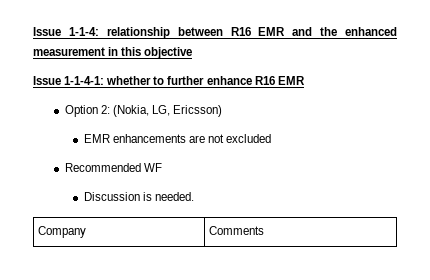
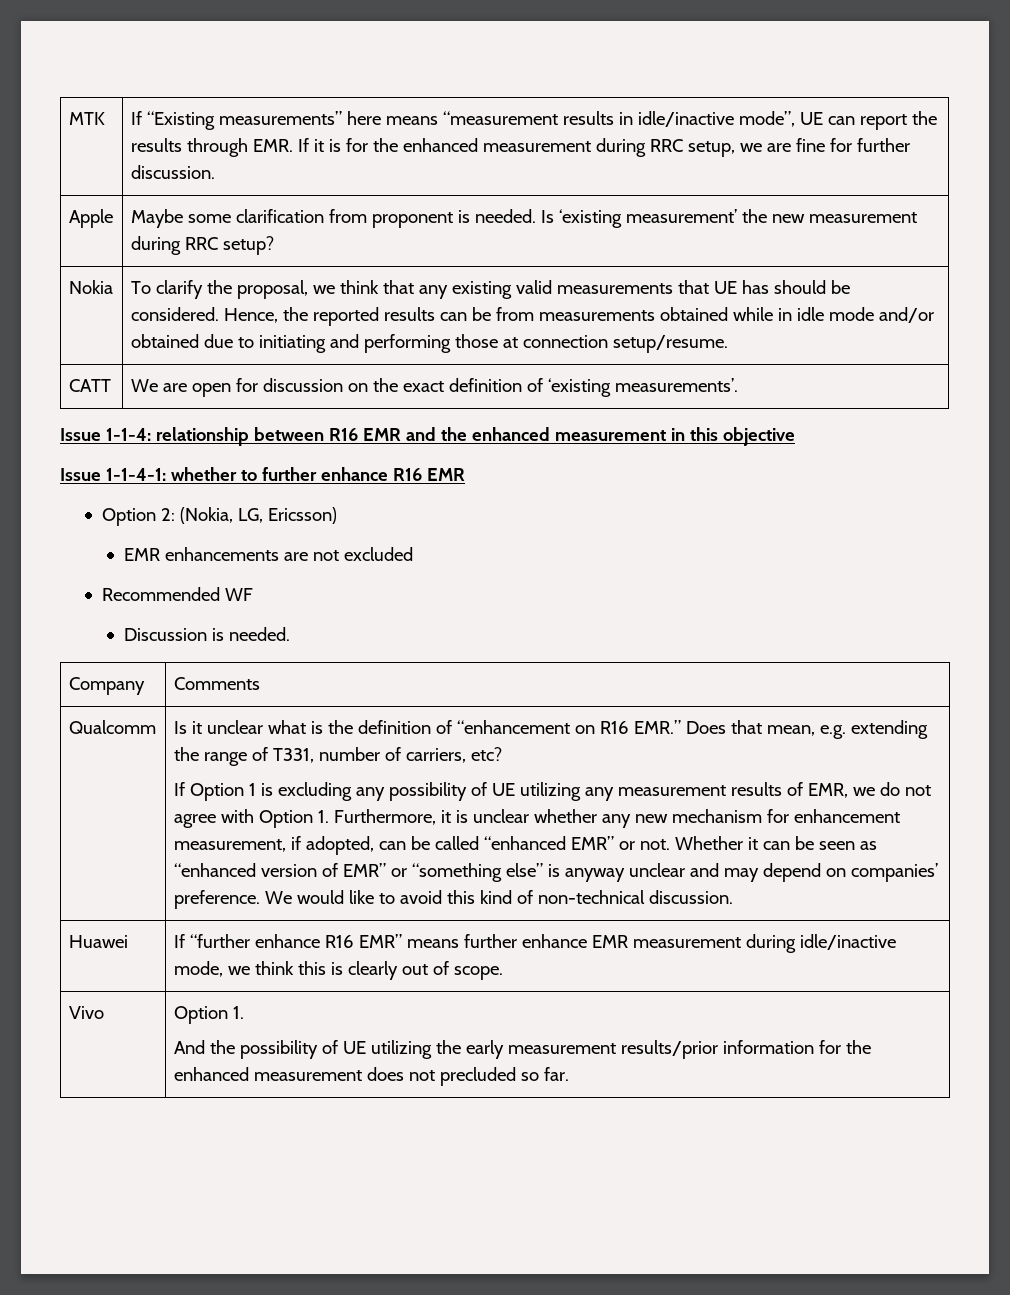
+ MTK | If “Existing measurements” here means “measurement results in idle/inactive mode”, UE can report the results through EMR. If it is for the enhanced measurement during RRC setup, we are fine for further discussion.
+ Apple | Maybe some clarification from proponent is needed. Is ‘existing measurement’ the new measurement during RRC setup?
+ Nokia | To clarify the proposal, we think that any existing valid measurements that UE has should be considered. Hence, the reported results can be from measurements obtained while in idle mode and/or obtained due to initiating and performing those at connection setup/resume.
+ CATT | We are open for discussion on the exact definition of ‘existing measurements’.
+ Qualcomm | Is it unclear what is the definition of “enhancement on R16 EMR.” Does that mean, e.g. extending the range of T331, number of carriers, etc?
+ If Option 1 is excluding any possibility of UE utilizing any measurement results of EMR, we do not agree with Option 1. Furthermore, it is unclear whether any new mechanism for enhancement measurement, if adopted, can be called “enhanced EMR” or not. Whether it can be seen as “enhanced version of EMR” or “something else” is anyway unclear and may depend on companies’ preference. We would like to avoid this kind of non-technical discussion.
+ Huawei | If “further enhance R16 EMR” means further enhance EMR measurement during idle/inactive mode, we think this is clearly out of scope.
+ Vivo | Option 1.
+ And the possibility of UE utilizing the early measurement results/prior information for the enhanced measurement does not precluded so far.

